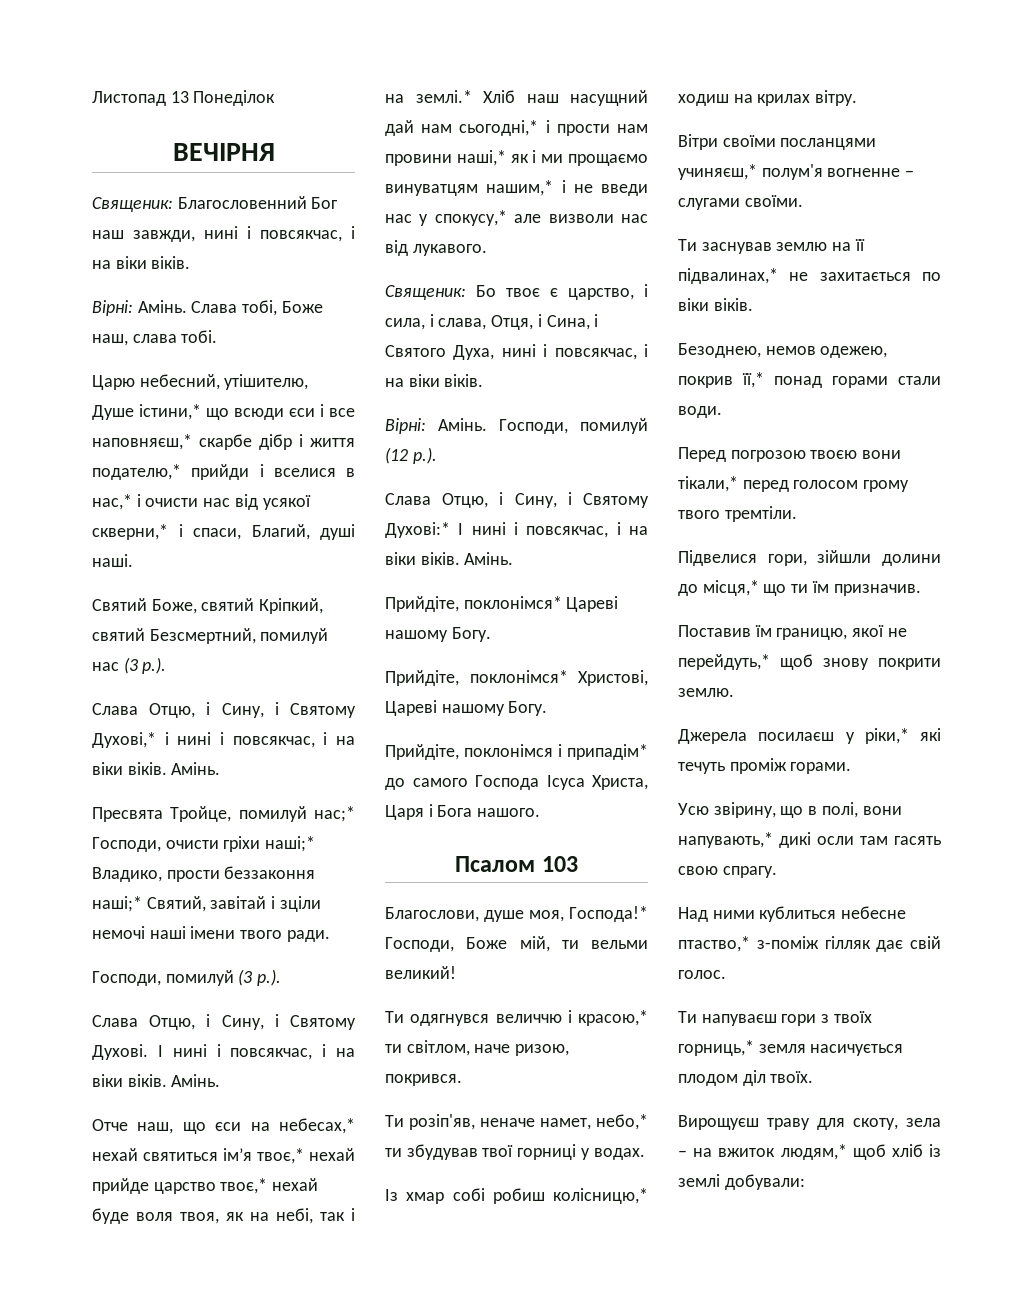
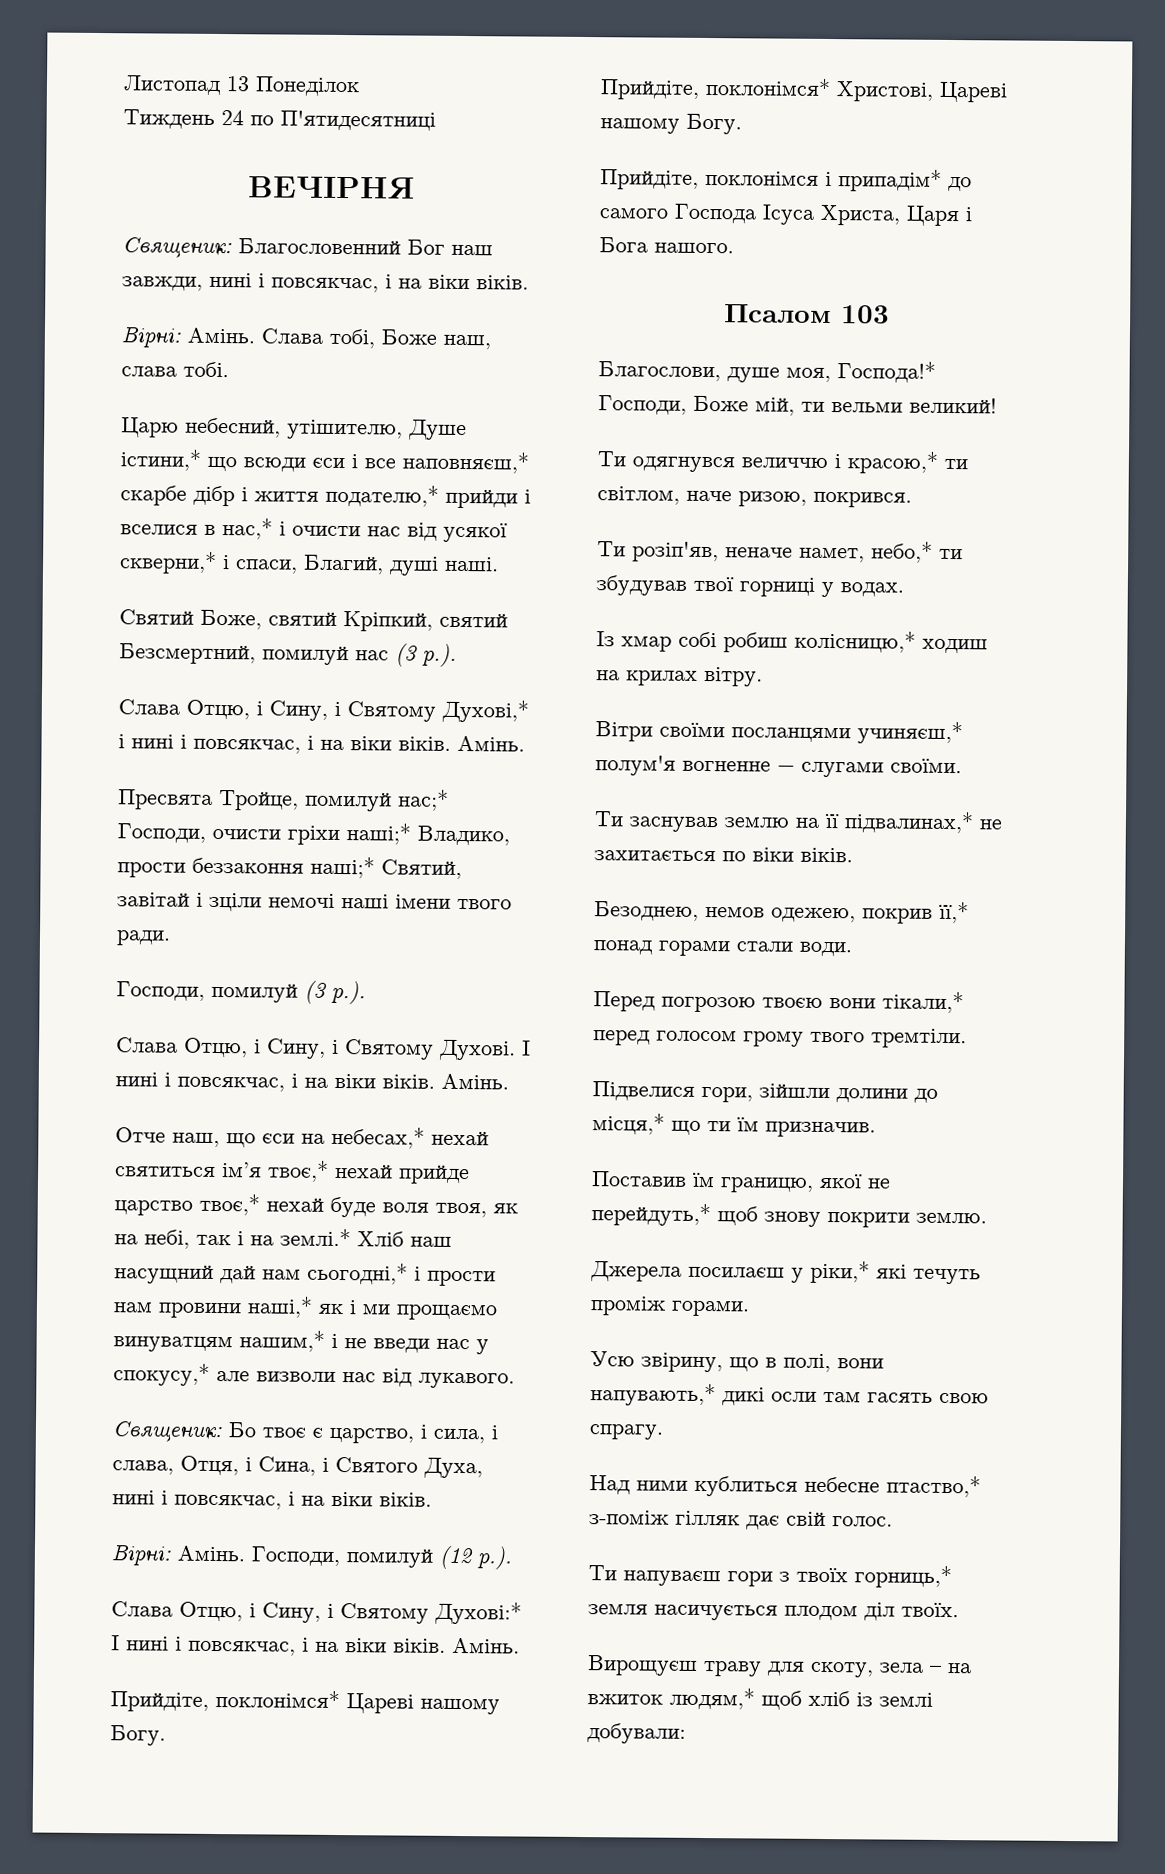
+ Тиждень 24 по П'ятидесятниці

